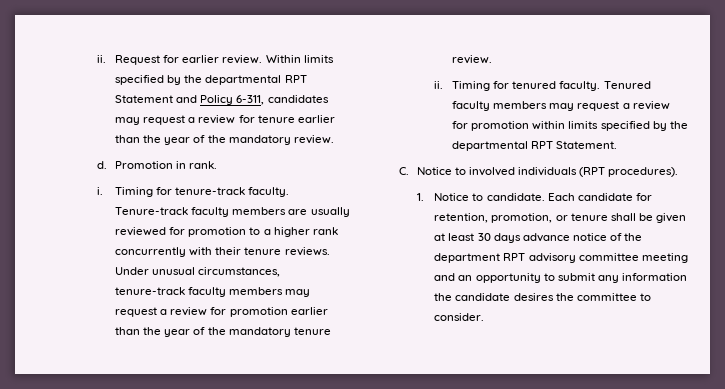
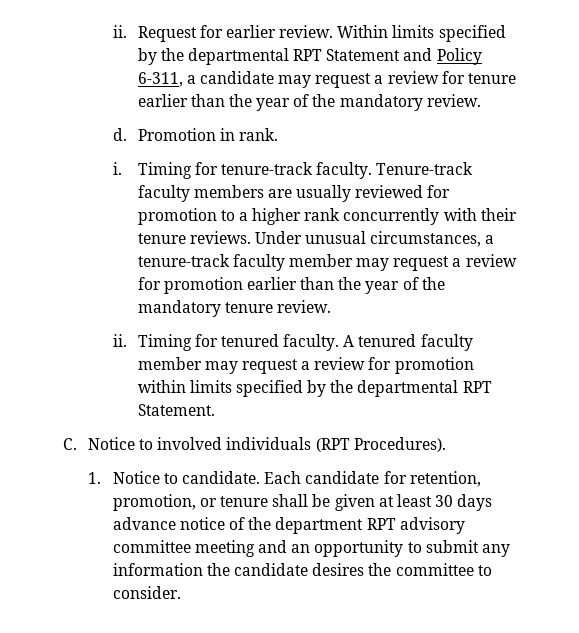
- Within limits specified by the departmental RPT Statement and Policy 6-311, candidates may request a review for tenure earlier than the year of the mandatory review.
+ Within limits specified by the departmental RPT Statement and Policy 6-311, a candidate may request a review for tenure earlier than the year of the mandatory review.
- Under unusual circumstances, tenure-track faculty members may request a review for promotion earlier than the year of the mandatory tenure review.
+ Under unusual circumstances, a tenure-track faculty member may request a review for promotion earlier than the year of the mandatory tenure review.
- Tenured faculty members may request a review for promotion within limits specified by the departmental RPT Statement.
+ A tenured faculty member may request a review for promotion within limits specified by the departmental RPT Statement.
- C. Notice to involved individuals (RPT procedures).
+ C. Notice to involved individuals (RPT Procedures).

